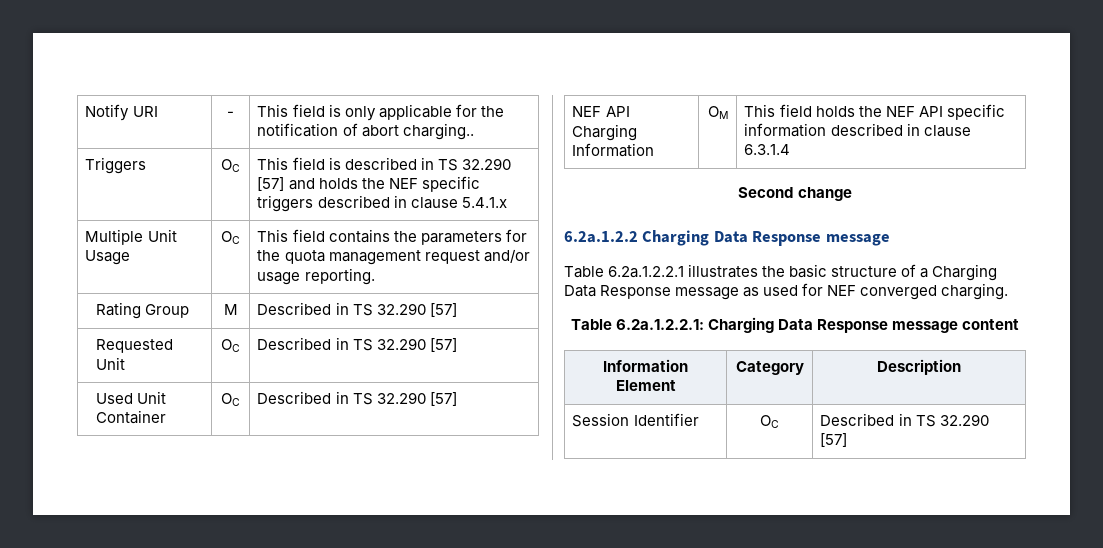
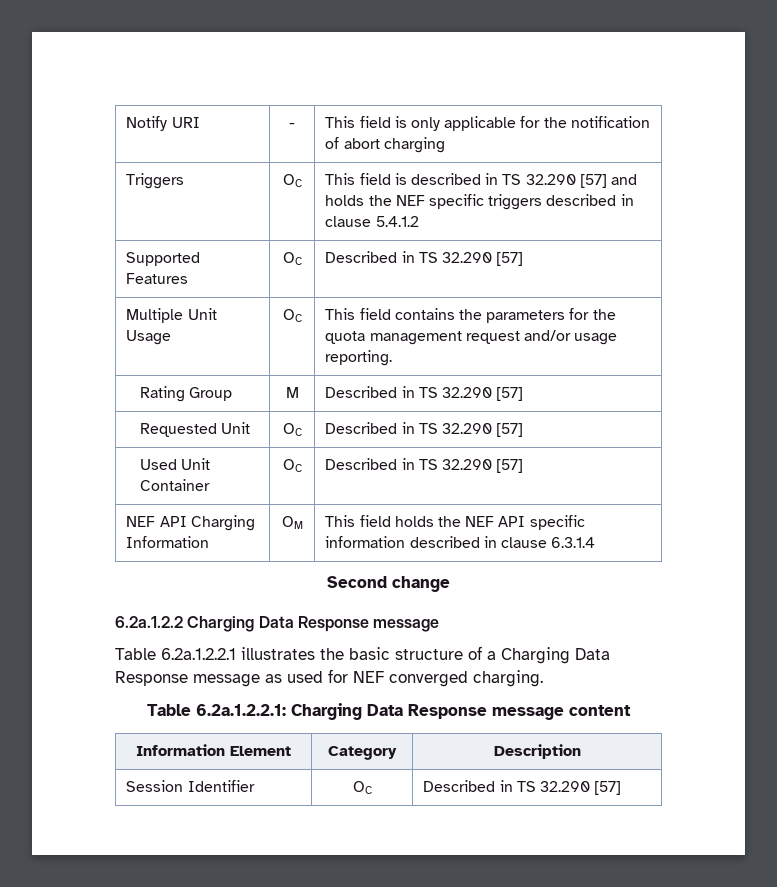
- Notify URI | - | This field is only applicable for the notification of abort charging..
+ Notify URI | - | This field is only applicable for the notification of abort charging
- Triggers | OC | This field is described in TS 32.290 [57] and holds the NEF specific triggers described in clause 5.4.1.x
+ Triggers | OC | This field is described in TS 32.290 [57] and holds the NEF specific triggers described in clause 5.4.1.2
+ Supported Features | OC | Described in TS 32.290 [57]

